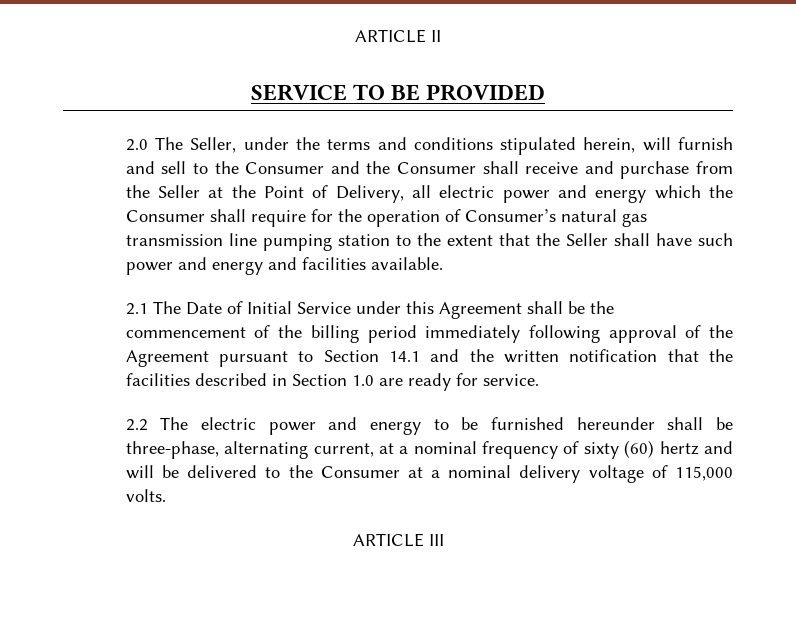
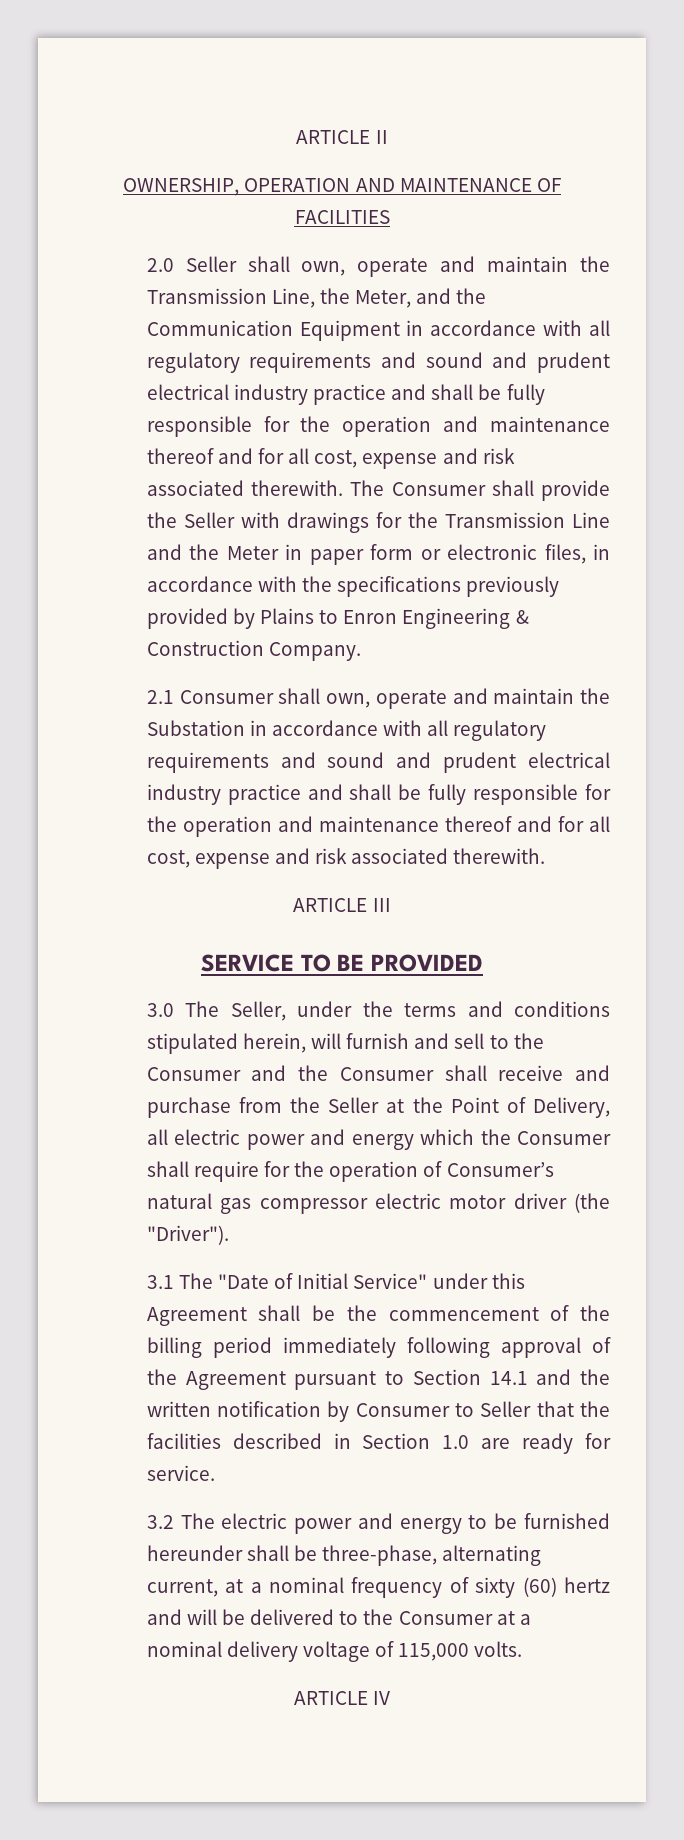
+ OWNERSHIP, OPERATION AND MAINTENANCE OF FACILITIES
+ 2.0 Seller shall own, operate and maintain the Transmission Line, the Meter, and the Communication Equipment in accordance with all regulatory requirements and sound and prudent electrical industry practice and shall be fully responsible for the operation and maintenance thereof and for all cost, expense and risk associated therewith. The Consumer shall provide the Seller with drawings for the Transmission Line and the Meter in paper form or electronic files, in accordance with the specifications previously provided by Plains to Enron Engineering & Construction Company.
+ 2.1 Consumer shall own, operate and maintain the Substation in accordance with all regulatory requirements and sound and prudent electrical industry practice and shall be fully responsible for the operation and maintenance thereof and for all cost, expense and risk associated therewith.
+ ARTICLE III
- 2.0 The Seller, under the terms and conditions stipulated herein, will furnish and sell to the Consumer and the Consumer shall receive and purchase from the Seller at the Point of Delivery, all electric power and energy which the Consumer shall require for the operation of Consumer’s natural gas transmission line pumping station to the extent that the Seller shall have such power and energy and facilities available.
- 2.1 The Date of Initial Service under this Agreement shall be the commencement of the billing period immediately following approval of the Agreement pursuant to Section 14.1 and the written notification that the facilities described in Section 1.0 are ready for service.
+ 3.0 The Seller, under the terms and conditions stipulated herein, will furnish and sell to the Consumer and the Consumer shall receive and purchase from the Seller at the Point of Delivery, all electric power and energy which the Consumer shall require for the operation of Consumer’s natural gas compressor electric motor driver (the "Driver").
+ 3.1 The "Date of Initial Service" under this Agreement shall be the commencement of the billing period immediately following approval of the Agreement pursuant to Section 14.1 and the written notification by Consumer to Seller that the facilities described in Section 1.0 are ready for service.
- 2.2 The electric power and energy to be furnished hereunder shall be three-phase, alternating current, at a nominal frequency of sixty (60) hertz and will be delivered to the Consumer at a nominal delivery voltage of 115,000 volts.
+ 3.2 The electric power and energy to be furnished hereunder shall be three-phase, alternating current, at a nominal frequency of sixty (60) hertz and will be delivered to the Consumer at a nominal delivery voltage of 115,000 volts.
- ARTICLE III
+ ARTICLE IV

